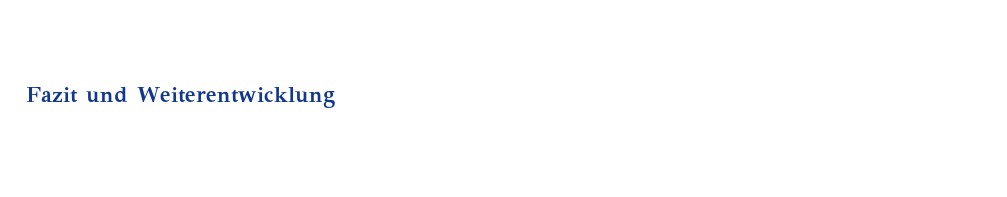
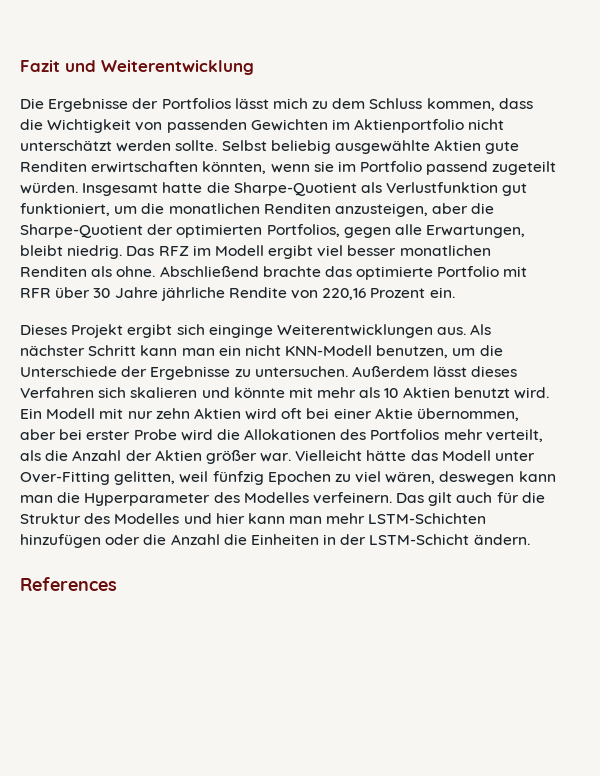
+ Die Ergebnisse der Portfolios lässt mich zu dem Schluss kommen, dass die Wichtigkeit von passenden Gewichten im Aktienportfolio nicht unterschätzt werden sollte. Selbst beliebig ausgewählte Aktien gute Renditen erwirtschaften könnten, wenn sie im Portfolio passend zugeteilt würden. Insgesamt hatte die Sharpe-Quotient als Verlustfunktion gut funktioniert, um die monatlichen Renditen anzusteigen, aber die Sharpe-Quotient der optimierten Portfolios, gegen alle Erwartungen, bleibt niedrig. Das RFZ im Modell ergibt viel besser monatlichen Renditen als ohne. Abschließend brachte das optimierte Portfolio mit RFR über 30 Jahre jährliche Rendite von 220,16 Prozent ein.
+ Dieses Projekt ergibt sich einginge Weiterentwicklungen aus. Als nächster Schritt kann man ein nicht KNN-Modell benutzen, um die Unterschiede der Ergebnisse zu untersuchen. Außerdem lässt dieses Verfahren sich skalieren und könnte mit mehr als 10 Aktien benutzt wird. Ein Modell mit nur zehn Aktien wird oft bei einer Aktie übernommen, aber bei erster Probe wird die Allokationen des Portfolios mehr verteilt, als die Anzahl der Aktien größer war. Vielleicht hätte das Modell unter Over-Fitting gelitten, weil fünfzig Epochen zu viel wären, deswegen kann man die Hyperparameter des Modelles verfeinern. Das gilt auch für die Struktur des Modelles und hier kann man mehr LSTM-Schichten hinzufügen oder die Anzahl die Einheiten in der LSTM-Schicht ändern.
+ References

